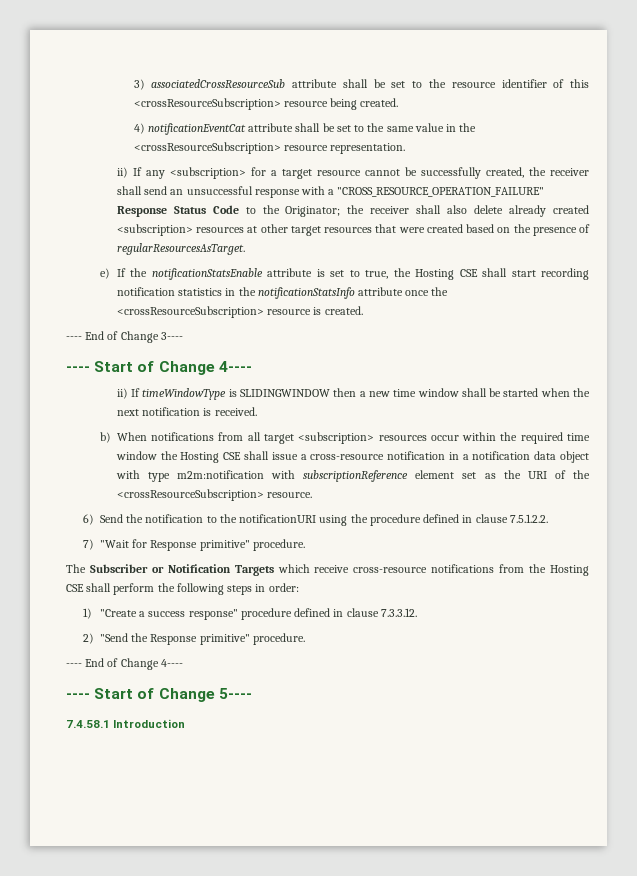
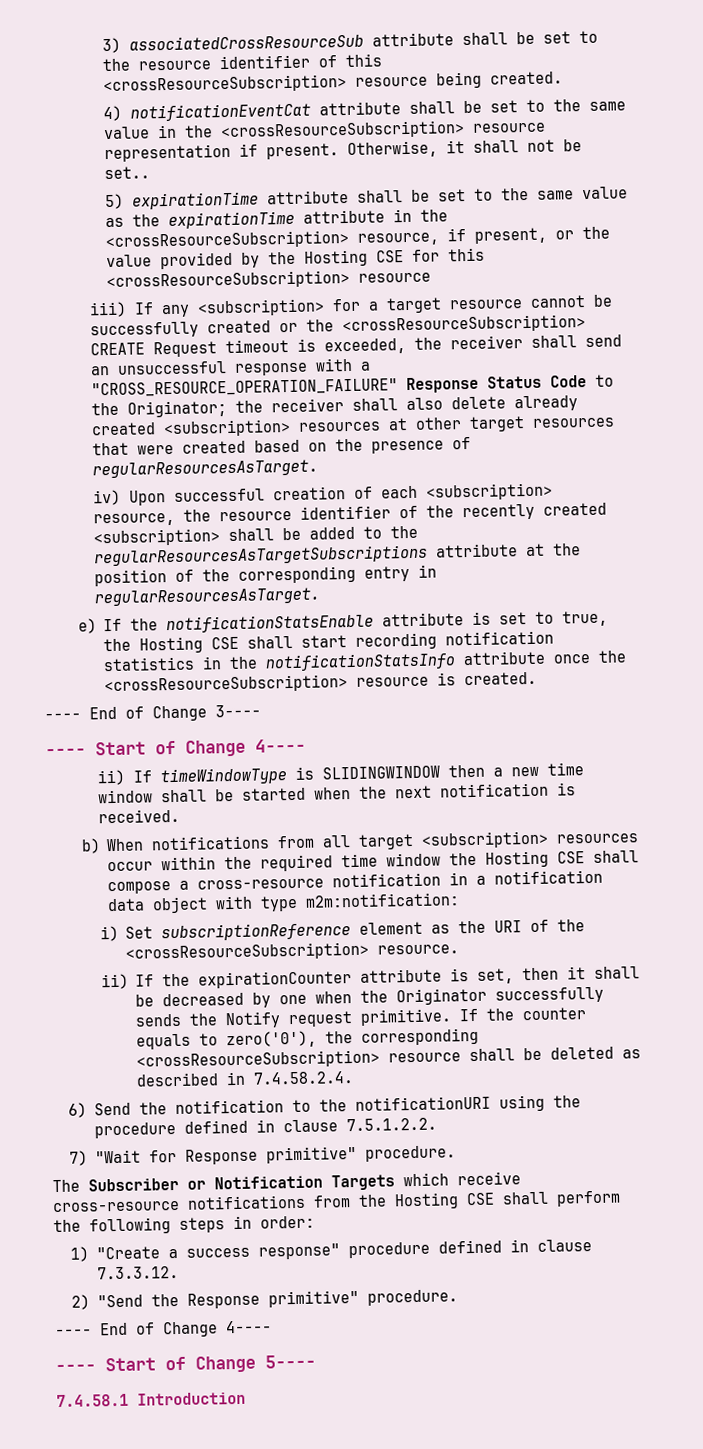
- 4) notificationEventCat attribute shall be set to the same value in the <crossResourceSubscription> resource representation.
- ii) If any <subscription> for a target resource cannot be successfully created, the receiver shall send an unsuccessful response with a "CROSS_RESOURCE_OPERATION_FAILURE" Response Status Code to the Originator;
+ 4) notificationEventCat attribute shall be set to the same value in the <crossResourceSubscription> resource representation if present. Otherwise, it shall not be set..
+ 5) expirationTime attribute shall be set to the same value as the expirationTime attribute in the <crossResourceSubscription> resource, if present, or the value provided by the Hosting CSE for this <crossResourceSubscription> resource
+ iii) If any <subscription> for a target resource cannot be successfully created or the <crossResourceSubscription> CREATE Request timeout is exceeded, the receiver shall send an unsuccessful response with a "CROSS_RESOURCE_OPERATION_FAILURE" Response Status Code to the Originator;
+ iv) Upon successful creation of each <subscription> resource, the resource identifier of the recently created <subscription> shall be added to the regularResourcesAsTargetSubscriptions attribute at the position of the corresponding entry in regularResourcesAsTarget.
- b) When notifications from all target <subscription> resources occur within the required time window the Hosting CSE shall issue a cross-resource notification in a notification data object with type m2m:notification with subscriptionReference element set as the URI of the <crossResourceSubscription> resource.
+ b) When notifications from all target <subscription> resources occur within the required time window the Hosting CSE shall compose a cross-resource notification in a notification data object with type m2m:notification:
+ i) Set subscriptionReference element as the URI of the <crossResourceSubscription> resource.
+ ii) If the expirationCounter attribute is set, then it shall be decreased by one when the Originator successfully sends the Notify request primitive. If the counter equals to zero('0'), the corresponding <crossResourceSubscription> resource shall be deleted as described in 7.4.58.2.4.

